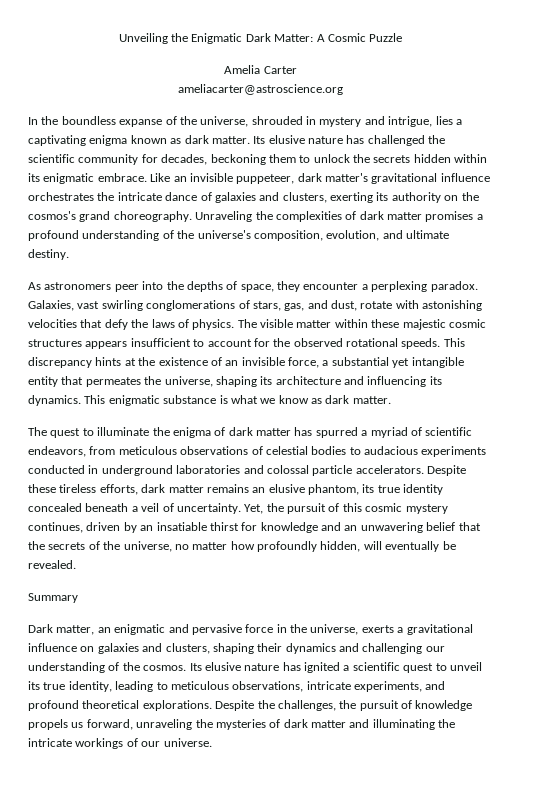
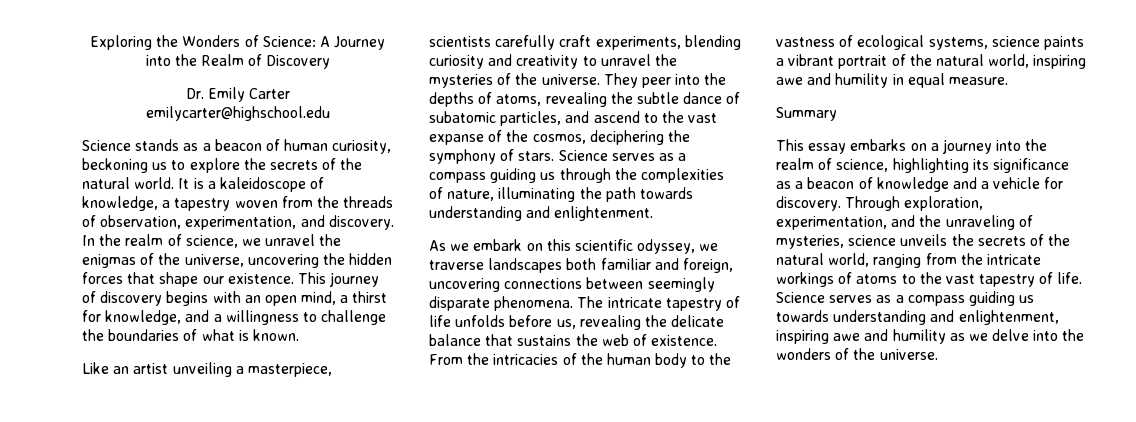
- Unveiling the Enigmatic Dark Matter: A Cosmic Puzzle
- Amelia Carter
- ameliacarter@astroscience.org
- In the boundless expanse of the universe, shrouded in mystery and intrigue, lies a captivating enigma known as dark matter. Its elusive nature has challenged the scientific community for decades, beckoning them to unlock the secrets hidden within its enigmatic embrace. Like an invisible puppeteer, dark matter's gravitational influence orchestrates the intricate dance of galaxies and clusters, exerting its authority on the cosmos's grand choreography. Unraveling the complexities of dark matter promises a profound understanding of the universe's composition, evolution, and ultimate destiny.
- As astronomers peer into the depths of space, they encounter a perplexing paradox. Galaxies, vast swirling conglomerations of stars, gas, and dust, rotate with astonishing velocities that defy the laws of physics. The visible matter within these majestic cosmic structures appears insufficient to account for the observed rotational speeds. This discrepancy hints at the existence of an invisible force, a substantial yet intangible entity that permeates the universe, shaping its architecture and influencing its dynamics. This enigmatic substance is what we know as dark matter.
- The quest to illuminate the enigma of dark matter has spurred a myriad of scientific endeavors, from meticulous observations of celestial bodies to audacious experiments conducted in underground laboratories and colossal particle accelerators. Despite these tireless efforts, dark matter remains an elusive phantom, its true identity concealed beneath a veil of uncertainty. Yet, the pursuit of this cosmic mystery continues, driven by an insatiable thirst for knowledge and an unwavering belief that the secrets of the universe, no matter how profoundly hidden, will eventually be revealed.
+ Exploring the Wonders of Science: A Journey into the Realm of Discovery
+ Dr. Emily Carter
+ emilycarter@highschool.edu
+ Science stands as a beacon of human curiosity, beckoning us to explore the secrets of the natural world. It is a kaleidoscope of knowledge, a tapestry woven from the threads of observation, experimentation, and discovery. In the realm of science, we unravel the enigmas of the universe, uncovering the hidden forces that shape our existence. This journey of discovery begins with an open mind, a thirst for knowledge, and a willingness to challenge the boundaries of what is known.
+ Like an artist unveiling a masterpiece, scientists carefully craft experiments, blending curiosity and creativity to unravel the mysteries of the universe. They peer into the depths of atoms, revealing the subtle dance of subatomic particles, and ascend to the vast expanse of the cosmos, deciphering the symphony of stars. Science serves as a compass guiding us through the complexities of nature, illuminating the path towards understanding and enlightenment.
+ As we embark on this scientific odyssey, we traverse landscapes both familiar and foreign, uncovering connections between seemingly disparate phenomena. The intricate tapestry of life unfolds before us, revealing the delicate balance that sustains the web of existence. From the intricacies of the human body to the vastness of ecological systems, science paints a vibrant portrait of the natural world, inspiring awe and humility in equal measure.
  Summary
- Dark matter, an enigmatic and pervasive force in the universe, exerts a gravitational influence on galaxies and clusters, shaping their dynamics and challenging our understanding of the cosmos. Its elusive nature has ignited a scientific quest to unveil its true identity, leading to meticulous observations, intricate experiments, and profound theoretical explorations. Despite the challenges, the pursuit of knowledge propels us forward, unraveling the mysteries of dark matter and illuminating the intricate workings of our universe.
+ This essay embarks on a journey into the realm of science, highlighting its significance as a beacon of knowledge and a vehicle for discovery. Through exploration, experimentation, and the unraveling of mysteries, science unveils the secrets of the natural world, ranging from the intricate workings of atoms to the vast tapestry of life. Science serves as a compass guiding us towards understanding and enlightenment, inspiring awe and humility as we delve into the wonders of the universe.

